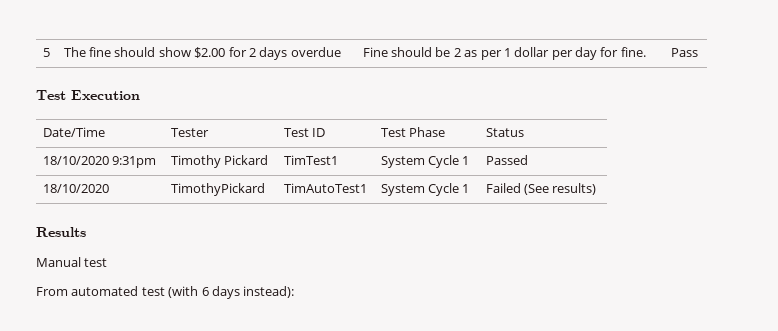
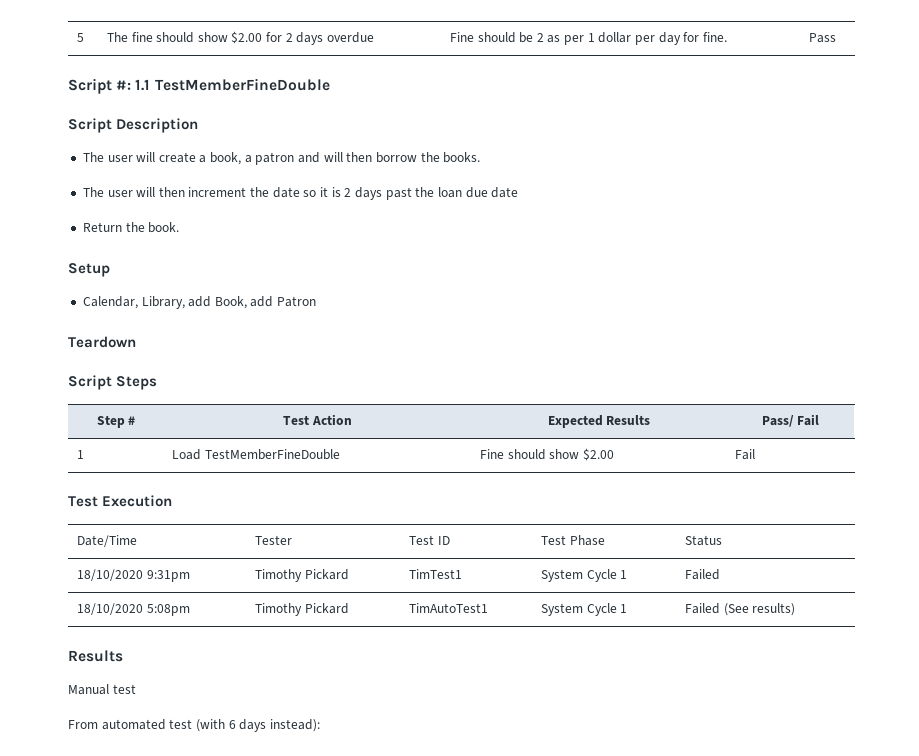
+ Script #: 1.1 TestMemberFineDouble
+ Script Description
+ The user will create a book, a patron and will then borrow the books.
+ The user will then increment the date so it is 2 days past the loan due date
+ Return the book.
+ Setup
+ Calendar, Library, add Book, add Patron
+ Teardown
+ Script Steps
+ Step # | Test Action | Expected Results | Pass/ Fail
+ 1 | Load TestMemberFineDouble | Fine should show $2.00 | Fail
- 18/10/2020 9:31pm | Timothy Pickard | TimTest1 | System Cycle 1 | Passed
- 18/10/2020 | TimothyPickard | TimAutoTest1 | System Cycle 1 | Failed (See results)
+ 18/10/2020 9:31pm | Timothy Pickard | TimTest1 | System Cycle 1 | Failed
+ 18/10/2020 5:08pm | Timothy Pickard | TimAutoTest1 | System Cycle 1 | Failed (See results)

